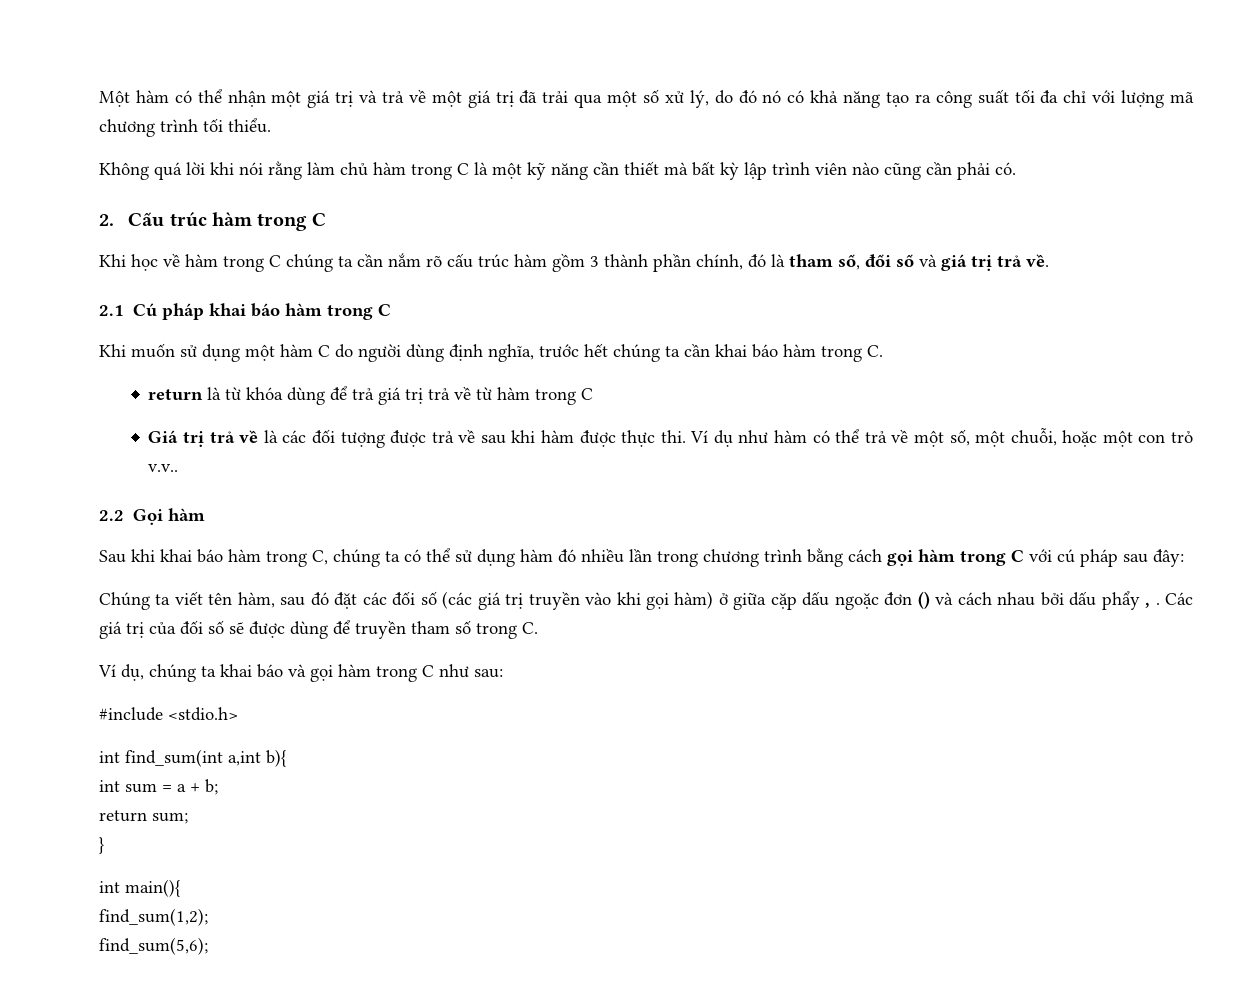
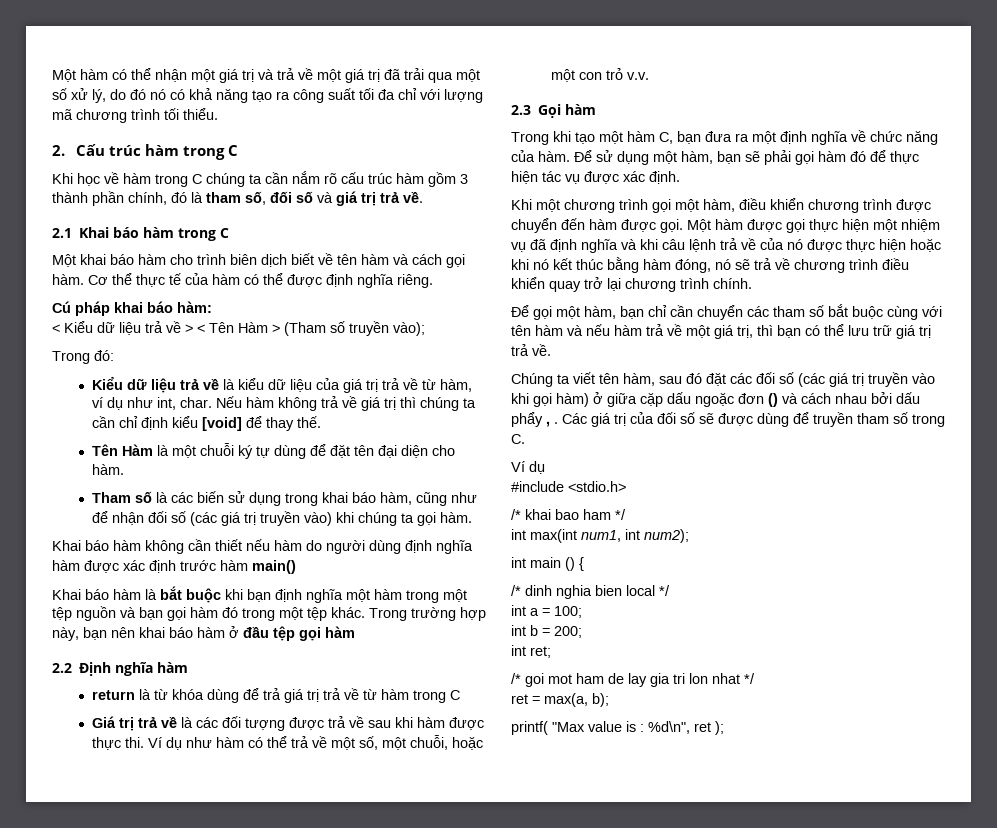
- Không quá lời khi nói rằng làm chủ hàm trong C là một kỹ năng cần thiết mà bất kỳ lập trình viên nào cũng cần phải có.
- 2.1 Cú pháp khai báo hàm trong C
+ 2.1 Khai báo hàm trong C
- Khi muốn sử dụng một hàm C do người dùng định nghĩa, trước hết chúng ta cần khai báo hàm trong C.
+ Một khai báo hàm cho trình biên dịch biết về tên hàm và cách gọi hàm. Cơ thể thực tế của hàm có thể được định nghĩa riêng.
+ Cú pháp khai báo hàm:
+ < Kiểu dữ liệu trả về > < Tên Hàm > (Tham số truyền vào);
+ Trong đó:
+ Kiểu dữ liệu trả về là kiểu dữ liệu của giá trị trả về từ hàm, ví dụ như int, char. Nếu hàm không trả về giá trị thì chúng ta cần chỉ định kiểu [void] để thay thế.
+ Tên Hàm là một chuỗi ký tự dùng để đặt tên đại diện cho hàm.
+ Tham số là các biến sử dụng trong khai báo hàm, cũng như để nhận đối số (các giá trị truyền vào) khi chúng ta gọi hàm.
+ Khai báo hàm không cần thiết nếu hàm do người dùng định nghĩa hàm được xác định trước hàm main()
+ Khai báo hàm là bắt buộc khi bạn định nghĩa một hàm trong một tệp nguồn và bạn gọi hàm đó trong một tệp khác. Trong trường hợp này, bạn nên khai báo hàm ở đầu tệp gọi hàm
+ 2.2 Định nghĩa hàm
- Ví dụ như hàm có thể trả về một số, một chuỗi, hoặc một con trỏ v.v..
- 2.2 Gọi hàm
+ Ví dụ như hàm có thể trả về một số, một chuỗi, hoặc một con trỏ v.v.
+ 2.3 Gọi hàm
- Sau khi khai báo hàm trong C, chúng ta có thể sử dụng hàm đó nhiều lần trong chương trình bằng cách gọi hàm trong C với cú pháp sau đây:
+ Trong khi tạo một hàm C, bạn đưa ra một định nghĩa về chức năng của hàm. Để sử dụng một hàm, bạn sẽ phải gọi hàm đó để thực hiện tác vụ được xác định.
+ Khi một chương trình gọi một hàm, điều khiển chương trình được chuyển đến hàm được gọi. Một hàm được gọi thực hiện một nhiệm vụ đã định nghĩa và khi câu lệnh trả về của nó được thực hiện hoặc khi nó kết thúc bằng hàm đóng, nó sẽ trả về chương trình điều khiển quay trở lại chương trình chính.
+ Để gọi một hàm, bạn chỉ cần chuyển các tham số bắt buộc cùng với tên hàm và nếu hàm trả về một giá trị, thì bạn có thể lưu trữ giá trị trả về.
  Các giá trị của đối số sẽ được dùng để truyền tham số trong C.
- Ví dụ, chúng ta khai báo và gọi hàm trong C như sau:
+ Ví dụ
  #include <stdio.h>
- int find_sum(int a,int b){
- int sum = a + b;
- return sum;
- }
- int main(){
- find_sum(1,2);
- find_sum(5,6);
+ /* khai bao ham */
+ int max(int num1, int num2);
+ int main () {
+ /* dinh nghia bien local */
+ int a = 100;
+ int b = 200;
+ int ret;
+ /* goi mot ham de lay gia tri lon nhat */
+ ret = max(a, b);
+ printf( "Max value is : %d\n", ret );

